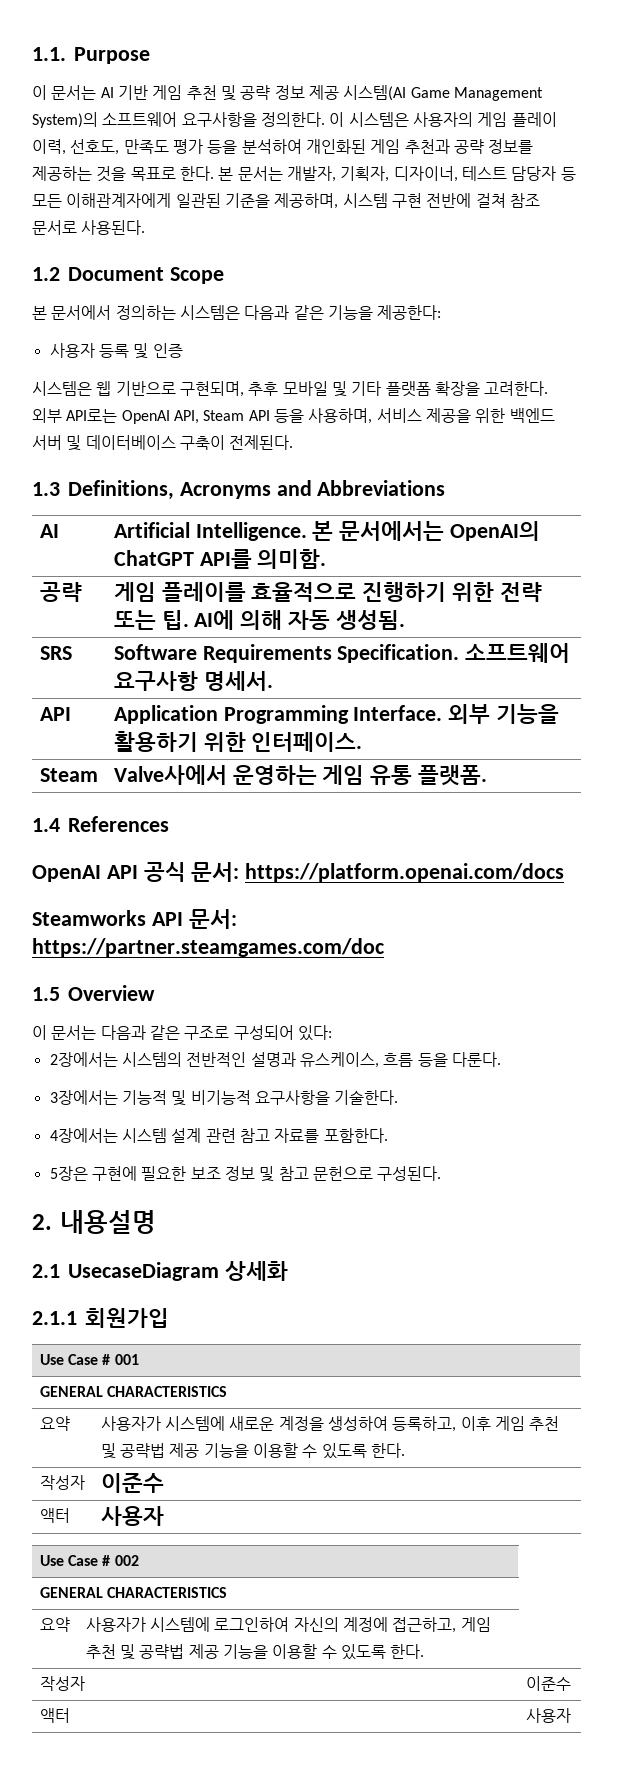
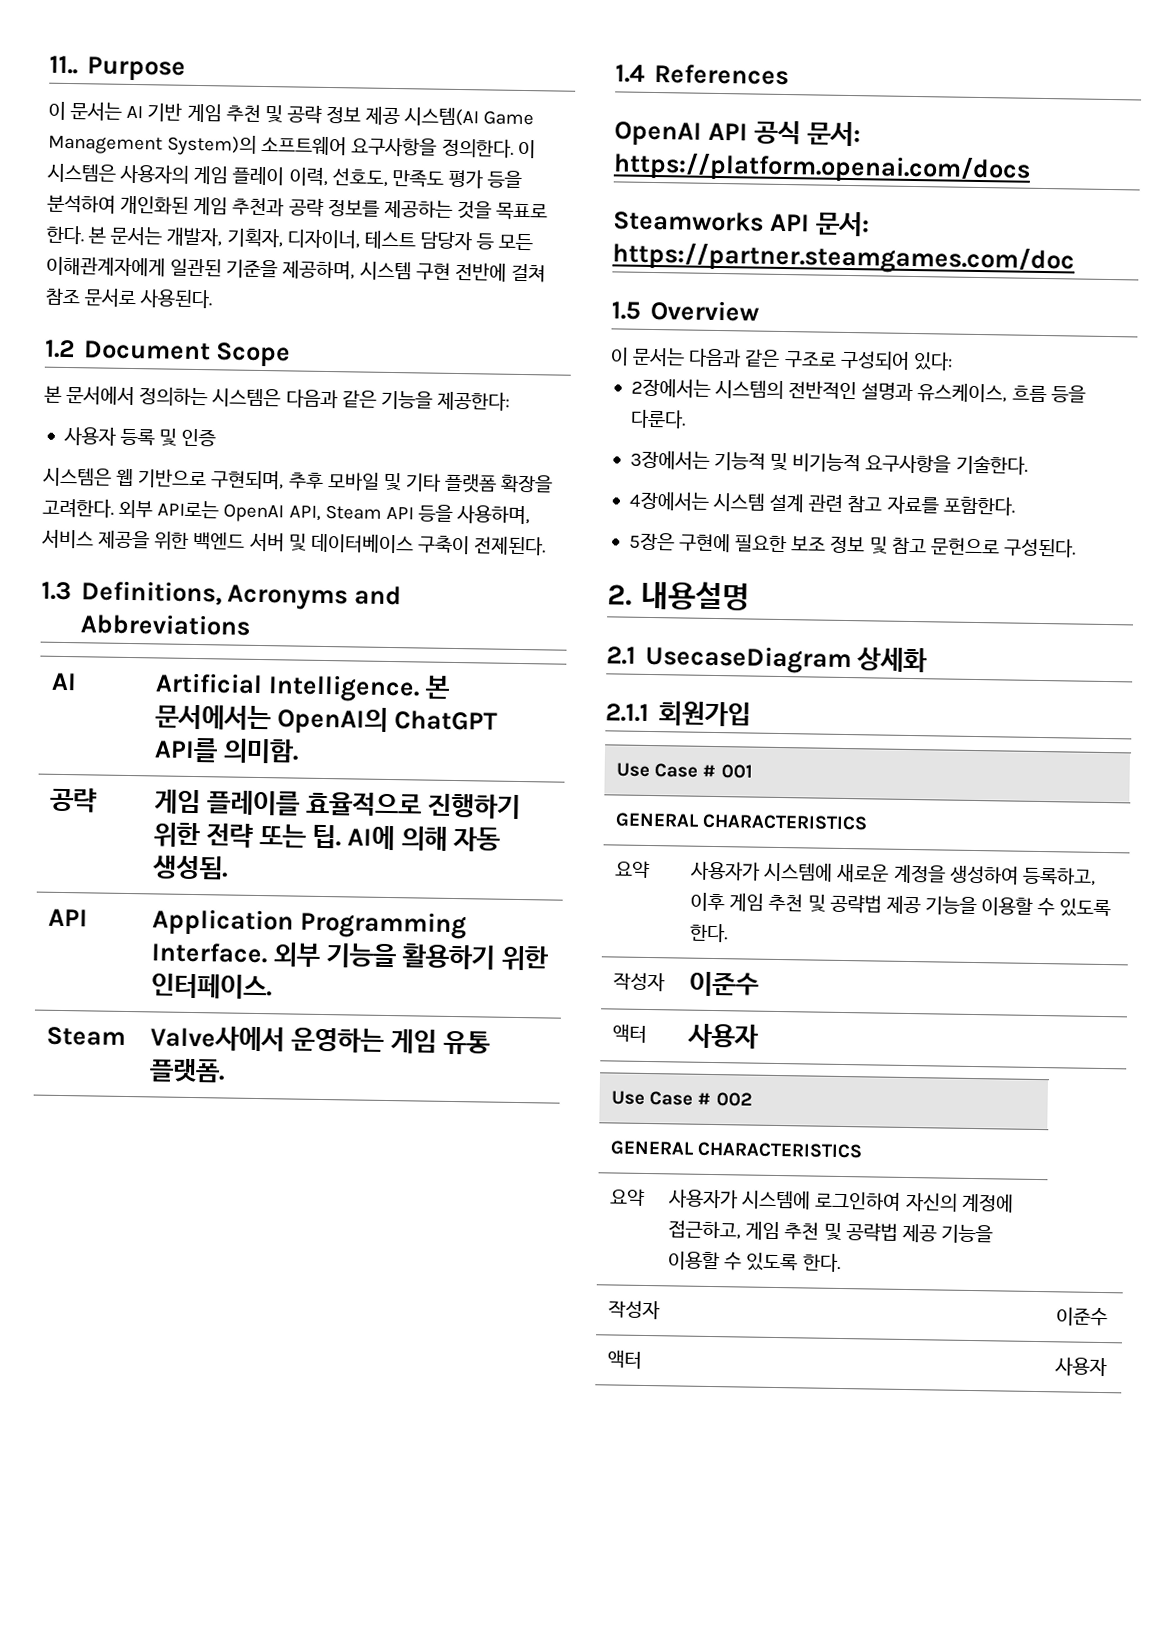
- 1.1. Purpose
+ 11.. Purpose
- SRS | Software Requirements Specification. 소프트웨어 요구사항 명세서.

